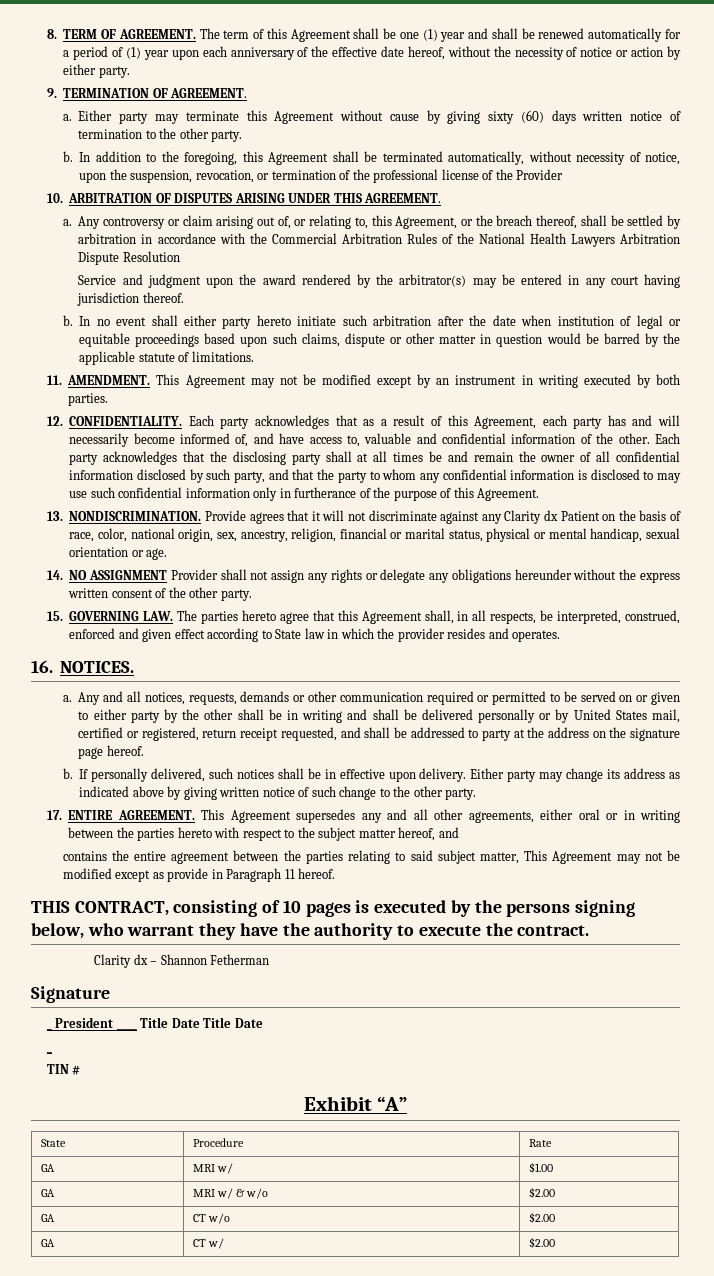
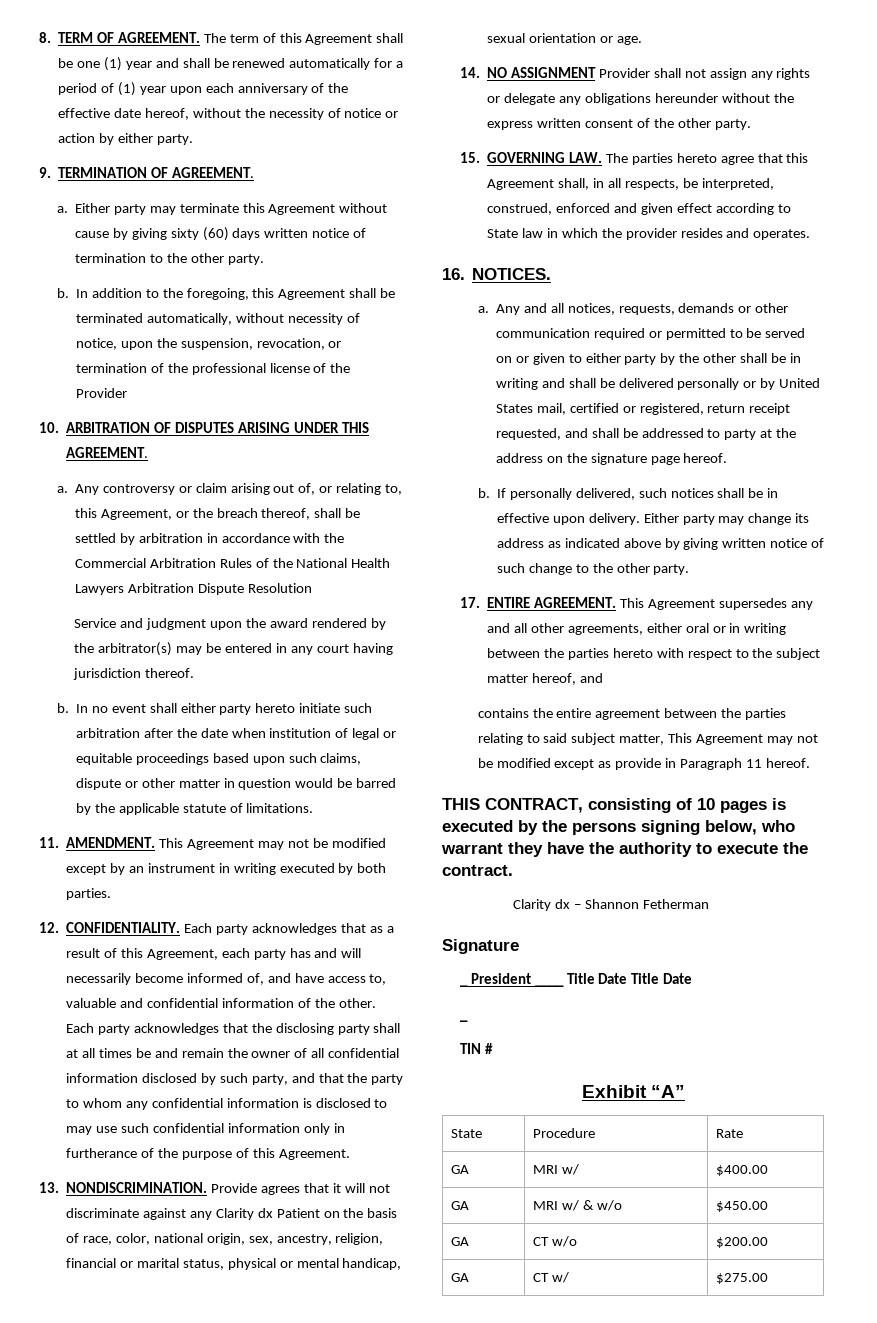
- GA | MRI w/ | $1.00
+ GA | MRI w/ | $400.00
- GA | MRI w/ & w/o | $2.00
+ GA | MRI w/ & w/o | $450.00
- GA | CT w/o | $2.00
+ GA | CT w/o | $200.00
- GA | CT w/ | $2.00
+ GA | CT w/ | $275.00

